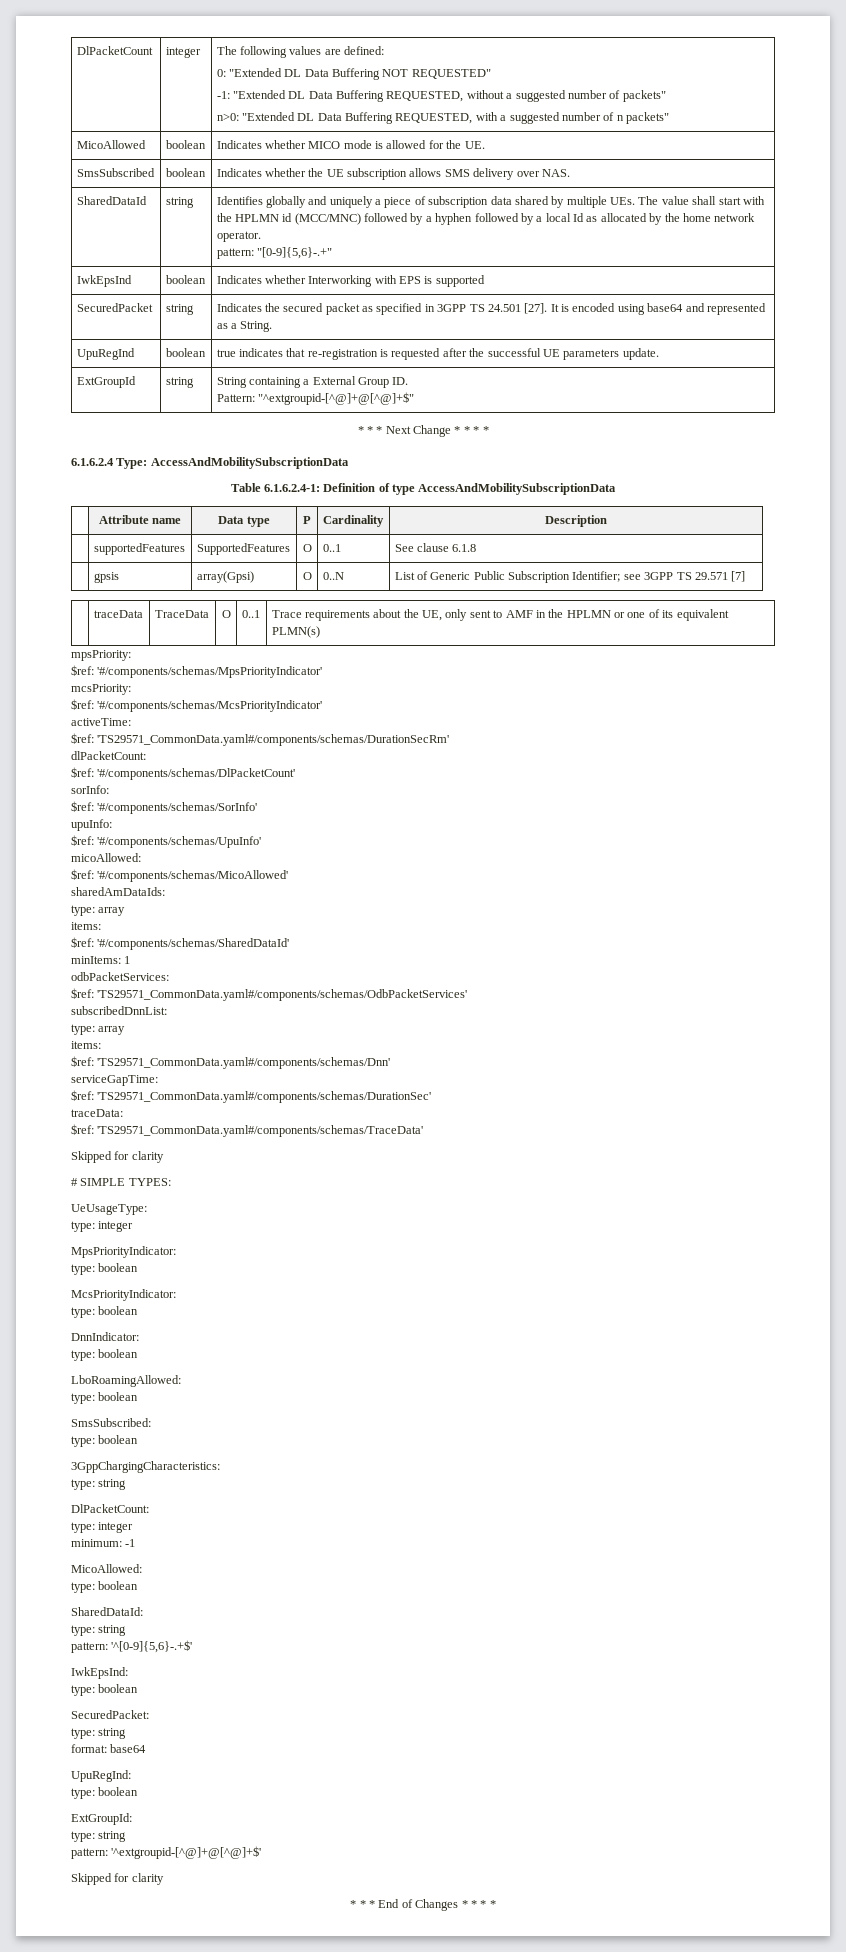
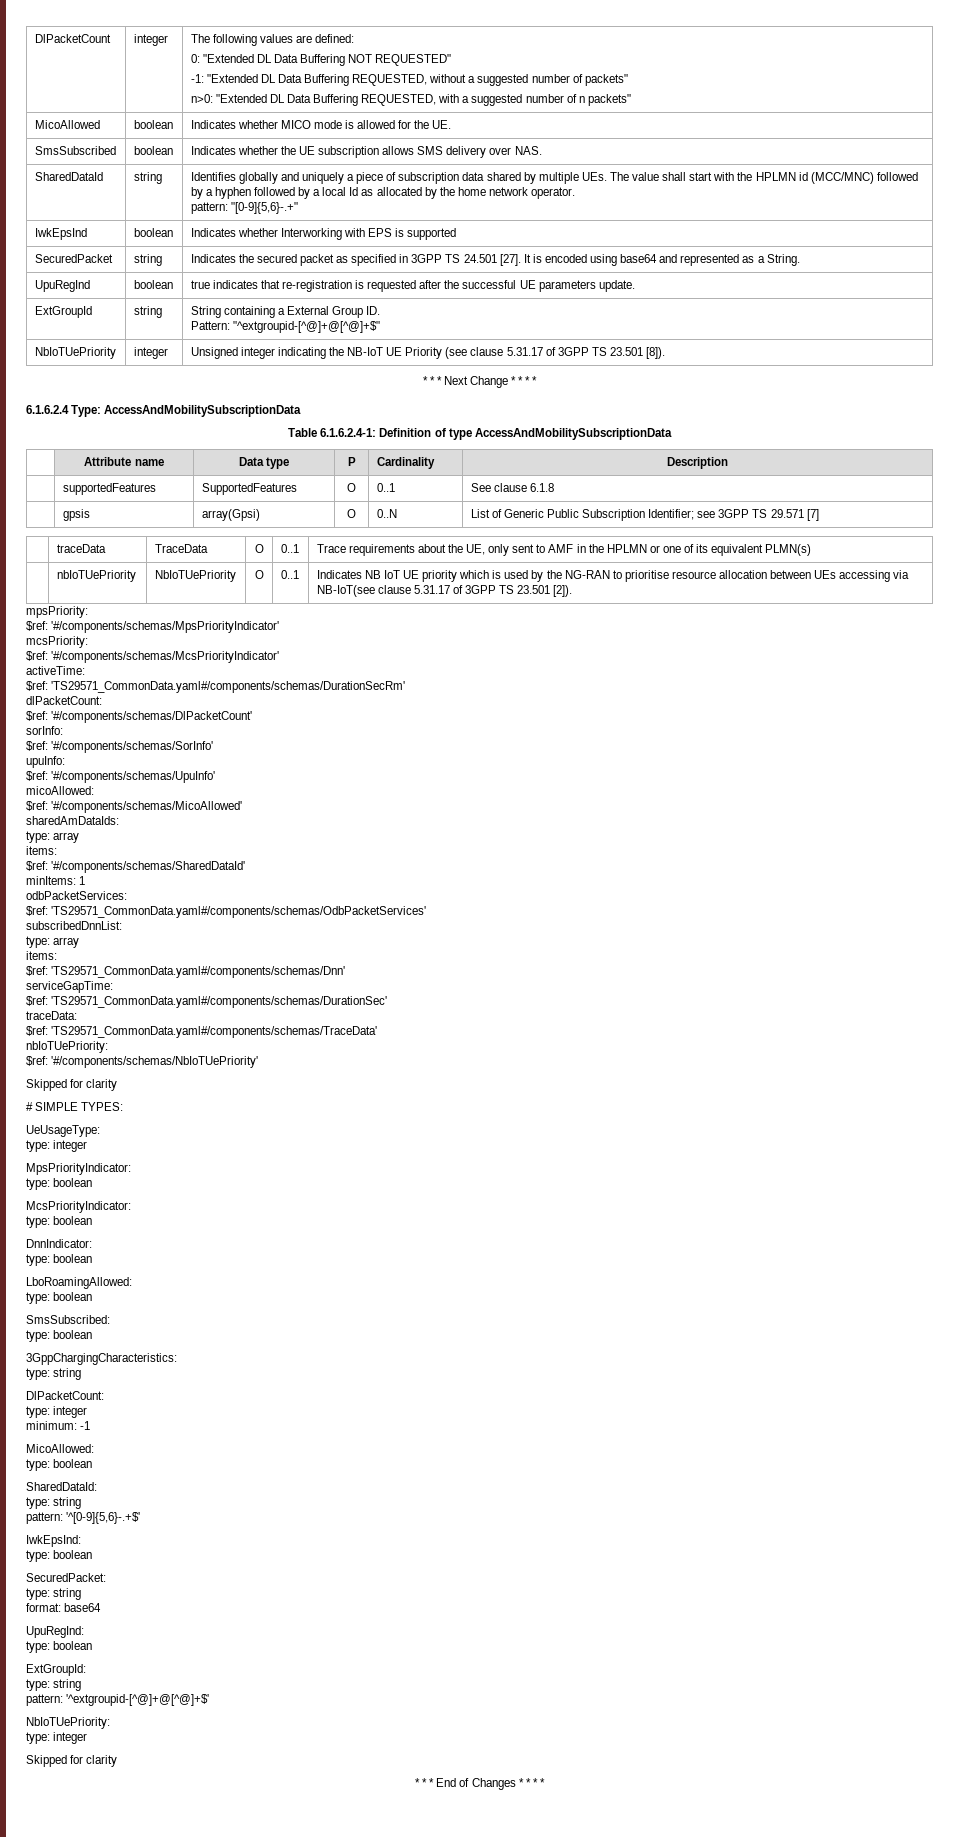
+ NbIoTUePriority | integer | Unsigned integer indicating the NB-IoT UE Priority (see clause 5.31.17 of 3GPP TS 23.501 [8]).
+ | nbIoTUePriority | NbIoTUePriority | O | 0..1 | Indicates NB IoT UE priority which is used by the NG-RAN to prioritise resource allocation between UEs accessing via NB-IoT(see clause 5.31.17 of 3GPP TS 23.501 [2]).
+ nbIoTUePriority:
+ $ref: '#/components/schemas/NbIoTUePriority'
+ NbIoTUePriority:
+ type: integer

